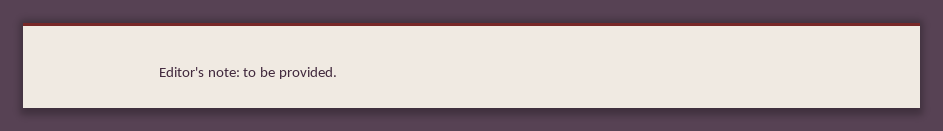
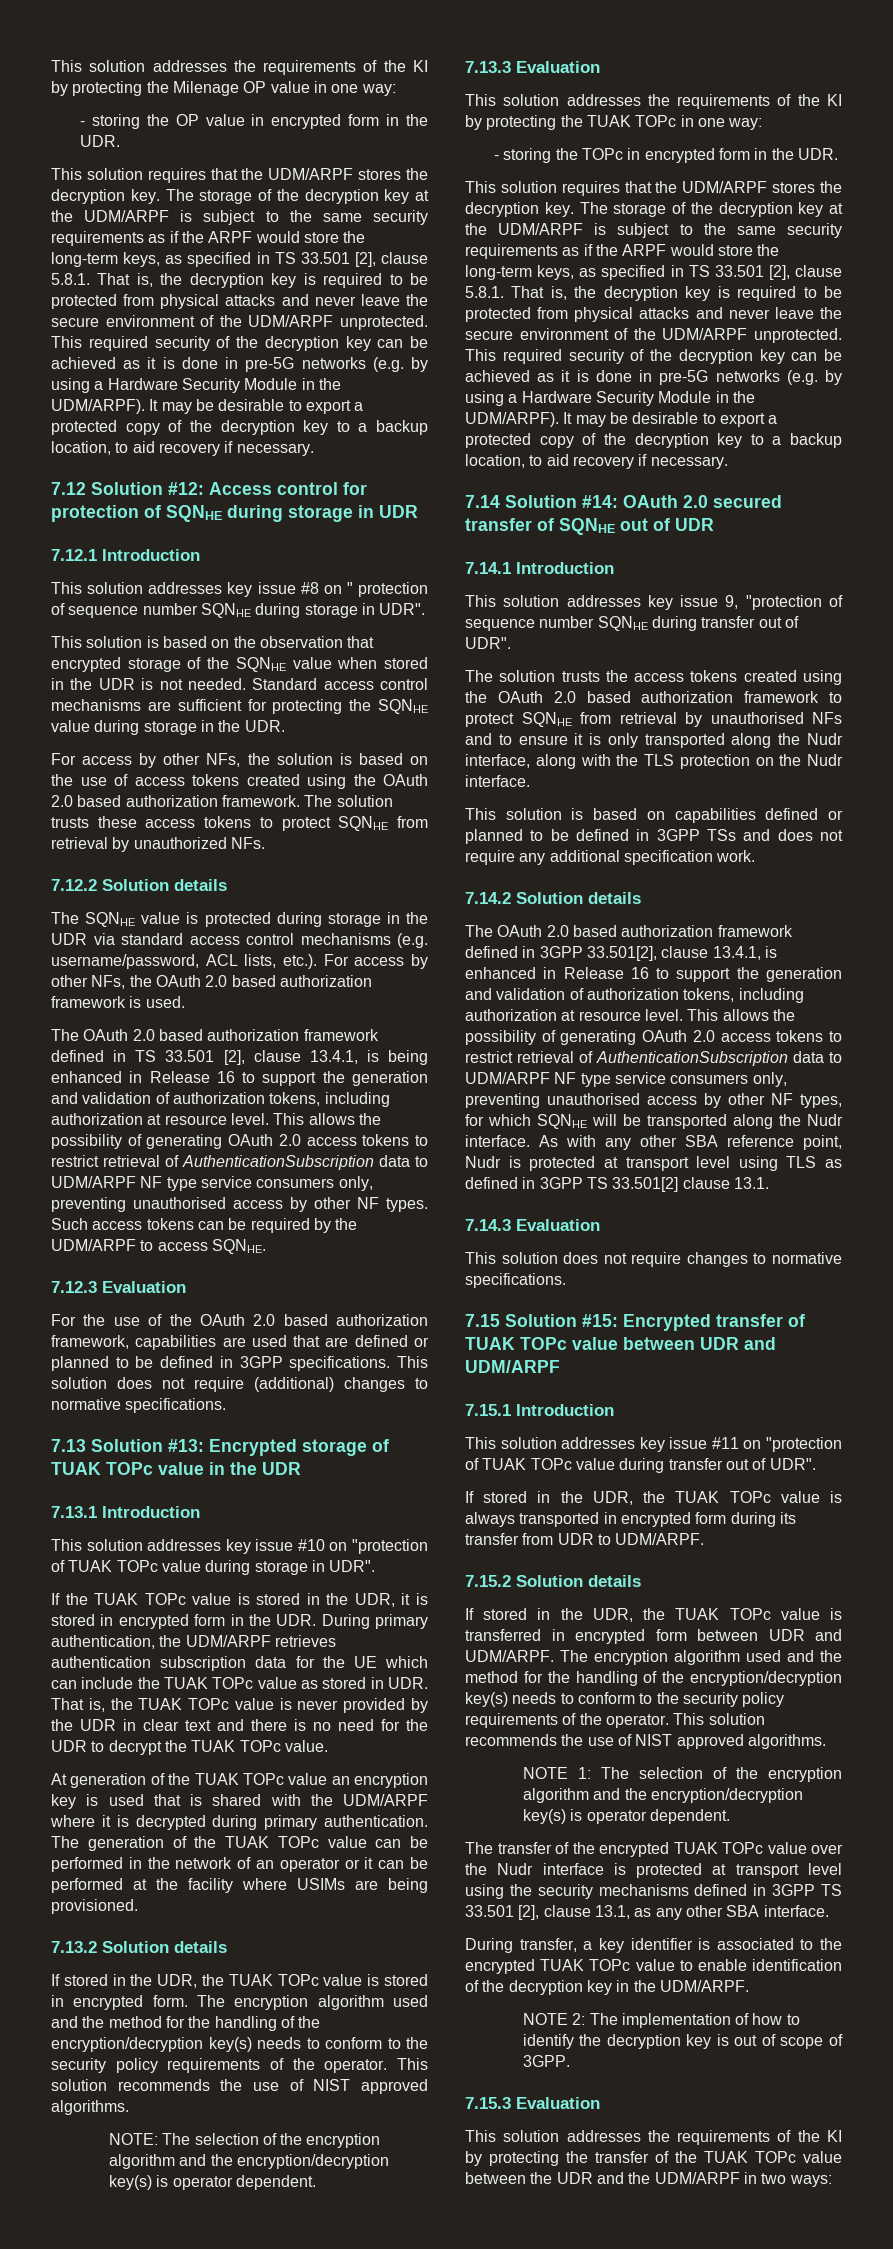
- Editor's note: to be provided.
+ This solution addresses the requirements of the KI by protecting the Milenage OP value in one way:
+ - storing the OP value in encrypted form in the UDR.
+ This solution requires that the UDM/ARPF stores the decryption key. The storage of the decryption key at the UDM/ARPF is subject to the same security requirements as if the ARPF would store the long-term keys, as specified in TS 33.501 [2], clause 5.8.1. That is, the decryption key is required to be protected from physical attacks and never leave the secure environment of the UDM/ARPF unprotected. This required security of the decryption key can be achieved as it is done in pre-5G networks (e.g. by using a Hardware Security Module in the UDM/ARPF). It may be desirable to export a protected copy of the decryption key to a backup location, to aid recovery if necessary.
+ 7.12 Solution #12: Access control for protection of SQNHE during storage in UDR
+ 7.12.1 Introduction
+ This solution addresses key issue #8 on " protection of sequence number SQNHE during storage in UDR".
+ This solution is based on the observation that encrypted storage of the SQNHE value when stored in the UDR is not needed. Standard access control mechanisms are sufficient for protecting the SQNHE value during storage in the UDR.
+ For access by other NFs, the solution is based on the use of access tokens created using the OAuth 2.0 based authorization framework. The solution trusts these access tokens to protect SQNHE from retrieval by unauthorized NFs.
+ 7.12.2 Solution details
+ The SQNHE value is protected during storage in the UDR via standard access control mechanisms (e.g. username/password, ACL lists, etc.). For access by other NFs, the OAuth 2.0 based authorization framework is used.
+ The OAuth 2.0 based authorization framework defined in TS 33.501 [2], clause 13.4.1, is being enhanced in Release 16 to support the generation and validation of authorization tokens, including authorization at resource level. This allows the possibility of generating OAuth 2.0 access tokens to restrict retrieval of AuthenticationSubscription data to UDM/ARPF NF type service consumers only, preventing unauthorised access by other NF types. Such access tokens can be required by the UDM/ARPF to access SQNHE.
+ 7.12.3 Evaluation
+ For the use of the OAuth 2.0 based authorization framework, capabilities are used that are defined or planned to be defined in 3GPP specifications. This solution does not require (additional) changes to normative specifications.
+ 7.13 Solution #13: Encrypted storage of TUAK TOPc value in the UDR
+ 7.13.1 Introduction
+ This solution addresses key issue #10 on "protection of TUAK TOPc value during storage in UDR".
+ If the TUAK TOPc value is stored in the UDR, it is stored in encrypted form in the UDR. During primary authentication, the UDM/ARPF retrieves authentication subscription data for the UE which can include the TUAK TOPc value as stored in UDR. That is, the TUAK TOPc value is never provided by the UDR in clear text and there is no need for the UDR to decrypt the TUAK TOPc value.
+ At generation of the TUAK TOPc value an encryption key is used that is shared with the UDM/ARPF where it is decrypted during primary authentication. The generation of the TUAK TOPc value can be performed in the network of an operator or it can be performed at the facility where USIMs are being provisioned.
+ 7.13.2 Solution details
+ If stored in the UDR, the TUAK TOPc value is stored in encrypted form. The encryption algorithm used and the method for the handling of the encryption/decryption key(s) needs to conform to the security policy requirements of the operator. This solution recommends the use of NIST approved algorithms.
+ NOTE: The selection of the encryption algorithm and the encryption/decryption key(s) is operator dependent.
+ 7.13.3 Evaluation
+ This solution addresses the requirements of the KI by protecting the TUAK TOPc in one way:
+ - storing the TOPc in encrypted form in the UDR.
+ This solution requires that the UDM/ARPF stores the decryption key. The storage of the decryption key at the UDM/ARPF is subject to the same security requirements as if the ARPF would store the long-term keys, as specified in TS 33.501 [2], clause 5.8.1. That is, the decryption key is required to be protected from physical attacks and never leave the secure environment of the UDM/ARPF unprotected. This required security of the decryption key can be achieved as it is done in pre-5G networks (e.g. by using a Hardware Security Module in the UDM/ARPF). It may be desirable to export a protected copy of the decryption key to a backup location, to aid recovery if necessary.
+ 7.14 Solution #14: OAuth 2.0 secured transfer of SQNHE out of UDR
+ 7.14.1 Introduction
+ This solution addresses key issue 9, "protection of sequence number SQNHE during transfer out of UDR".
+ The solution trusts the access tokens created using the OAuth 2.0 based authorization framework to protect SQNHE from retrieval by unauthorised NFs and to ensure it is only transported along the Nudr interface, along with the TLS protection on the Nudr interface.
+ This solution is based on capabilities defined or planned to be defined in 3GPP TSs and does not require any additional specification work.
+ 7.14.2 Solution details
+ The OAuth 2.0 based authorization framework defined in 3GPP 33.501[2], clause 13.4.1, is enhanced in Release 16 to support the generation and validation of authorization tokens, including authorization at resource level. This allows the possibility of generating OAuth 2.0 access tokens to restrict retrieval of AuthenticationSubscription data to UDM/ARPF NF type service consumers only, preventing unauthorised access by other NF types, for which SQNHE will be transported along the Nudr interface. As with any other SBA reference point, Nudr is protected at transport level using TLS as defined in 3GPP TS 33.501[2] clause 13.1.
+ 7.14.3 Evaluation
+ This solution does not require changes to normative specifications.
+ 7.15 Solution #15: Encrypted transfer of TUAK TOPc value between UDR and UDM/ARPF
+ 7.15.1 Introduction
+ This solution addresses key issue #11 on "protection of TUAK TOPc value during transfer out of UDR".
+ If stored in the UDR, the TUAK TOPc value is always transported in encrypted form during its transfer from UDR to UDM/ARPF.
+ 7.15.2 Solution details
+ If stored in the UDR, the TUAK TOPc value is transferred in encrypted form between UDR and UDM/ARPF. The encryption algorithm used and the method for the handling of the encryption/decryption key(s) needs to conform to the security policy requirements of the operator. This solution recommends the use of NIST approved algorithms.
+ NOTE 1: The selection of the encryption algorithm and the encryption/decryption key(s) is operator dependent.
+ The transfer of the encrypted TUAK TOPc value over the Nudr interface is protected at transport level using the security mechanisms defined in 3GPP TS 33.501 [2], clause 13.1, as any other SBA interface.
+ During transfer, a key identifier is associated to the encrypted TUAK TOPc value to enable identification of the decryption key in the UDM/ARPF.
+ NOTE 2: The implementation of how to identify the decryption key is out of scope of 3GPP.
+ 7.15.3 Evaluation
+ This solution addresses the requirements of the KI by protecting the transfer of the TUAK TOPc value between the UDR and the UDM/ARPF in two ways:

